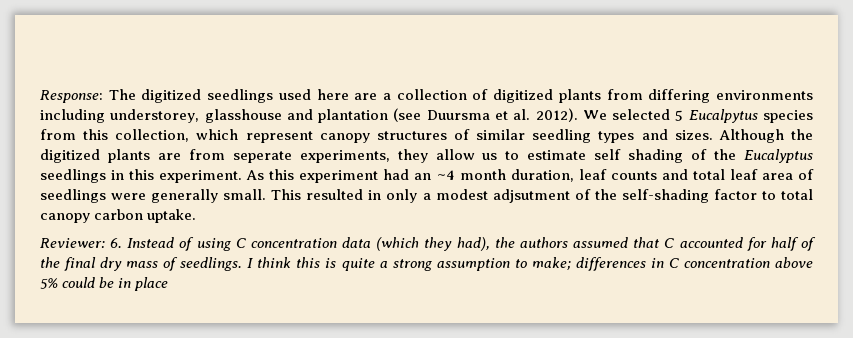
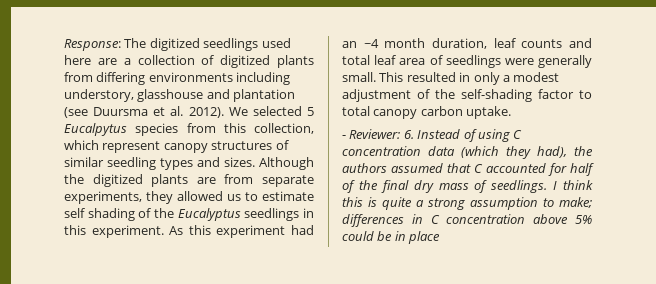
- Response: The digitized seedlings used here are a collection of digitized plants from differing environments including understorey, glasshouse and plantation (see Duursma et al. 2012).
+ Response: The digitized seedlings used here are a collection of digitized plants from differing environments including understory, glasshouse and plantation (see Duursma et al. 2012).
- Although the digitized plants are from seperate experiments, they allow us to estimate self shading of the Eucalyptus seedlings in this experiment.
+ Although the digitized plants are from separate experiments, they allowed us to estimate self shading of the Eucalyptus seedlings in this experiment.
- This resulted in only a modest adjsutment of the self-shading factor to total canopy carbon uptake.
+ This resulted in only a modest adjustment of the self-shading factor to total canopy carbon uptake.
- Reviewer: 6. Instead of using C concentration data (which they had), the authors assumed that C accounted for half of the final dry mass of seedlings.
+ - Reviewer: 6. Instead of using C concentration data (which they had), the authors assumed that C accounted for half of the final dry mass of seedlings.

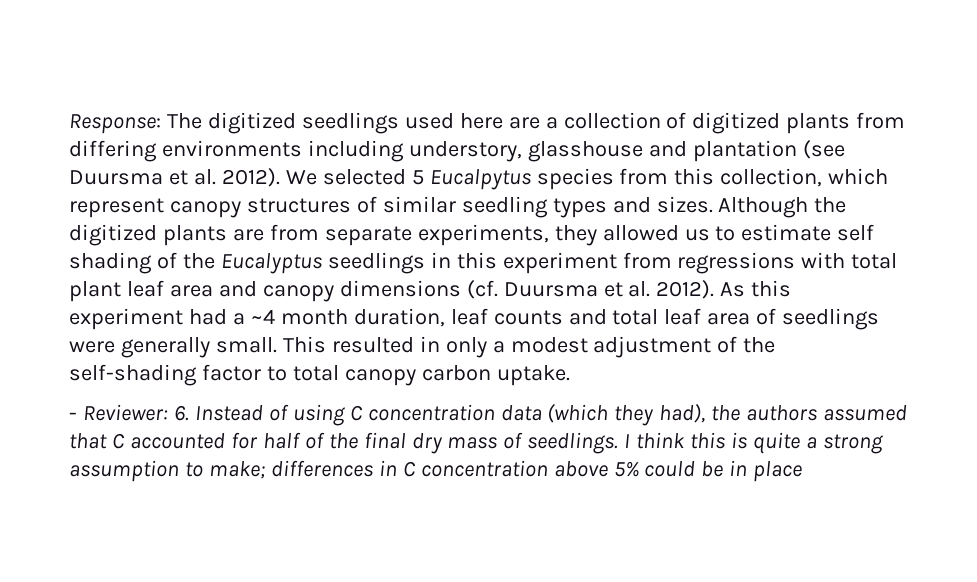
- Although the digitized plants are from separate experiments, they allowed us to estimate self shading of the Eucalyptus seedlings in this experiment.
+ Although the digitized plants are from separate experiments, they allowed us to estimate self shading of the Eucalyptus seedlings in this experiment from regressions with total plant leaf area and canopy dimensions (cf. Duursma et al. 2012).
- As this experiment had an ~4 month duration, leaf counts and total leaf area of seedlings were generally small.
+ As this experiment had a ~4 month duration, leaf counts and total leaf area of seedlings were generally small.

